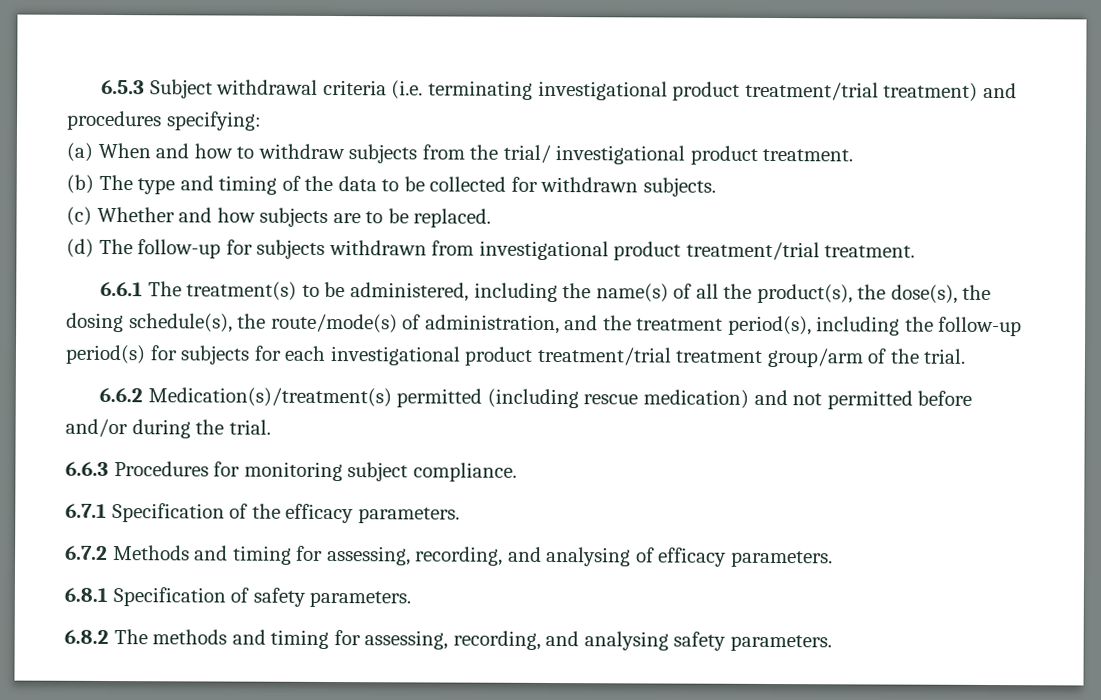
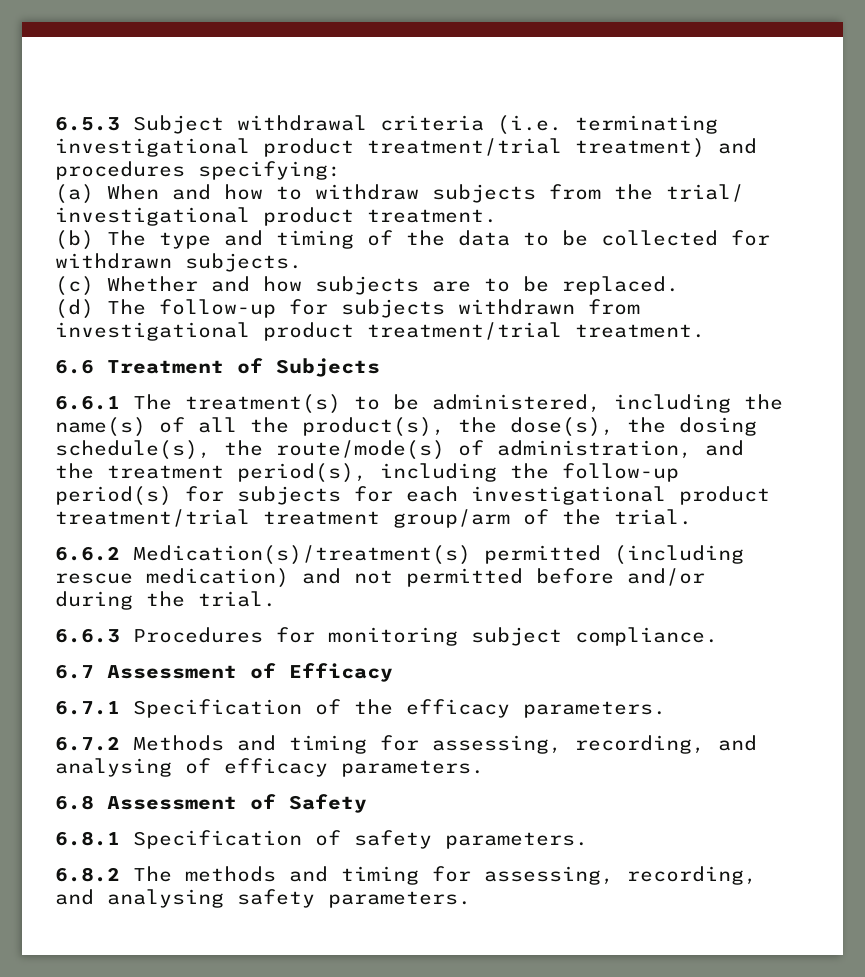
+ 6.6 Treatment of Subjects
+ 6.7 Assessment of Efficacy
+ 6.8 Assessment of Safety

